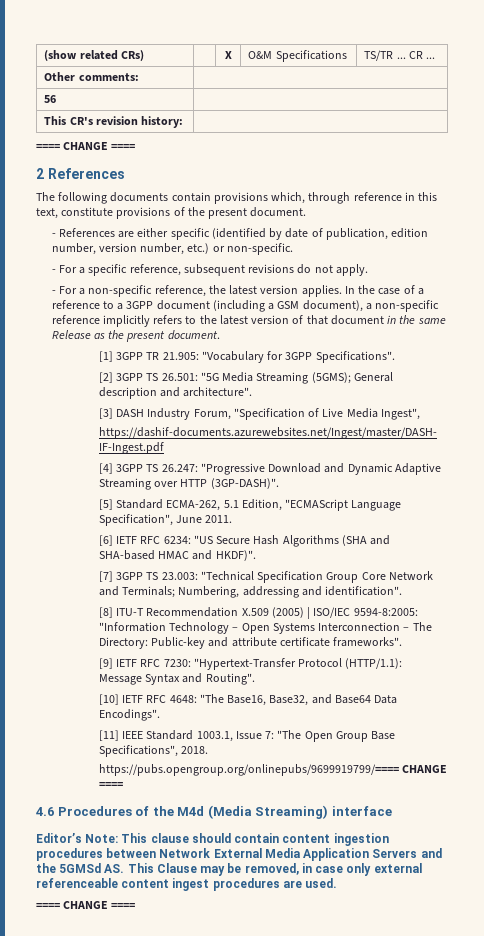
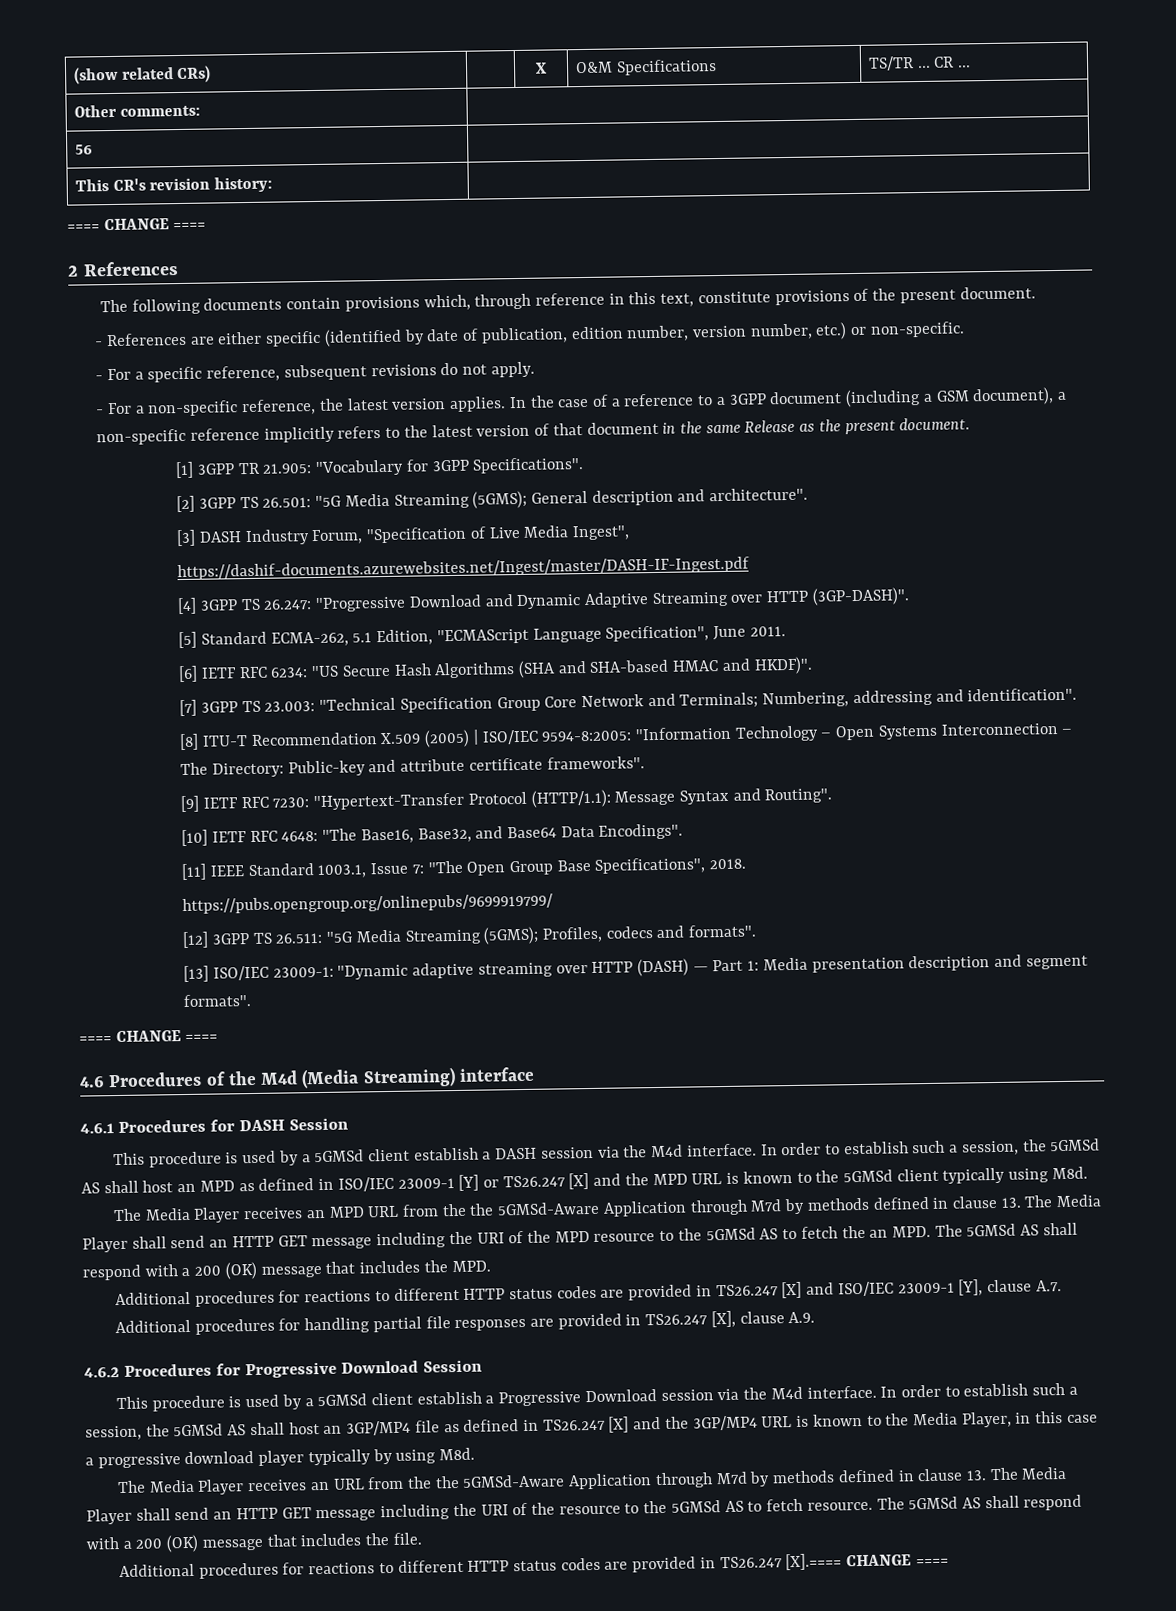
- https://pubs.opengroup.org/onlinepubs/9699919799/==== CHANGE ====
+ https://pubs.opengroup.org/onlinepubs/9699919799/
+ [12] 3GPP TS 26.511: "5G Media Streaming (5GMS); Profiles, codecs and formats".
+ [13] ISO/IEC 23009-1: "Dynamic adaptive streaming over HTTP (DASH) — Part 1: Media presentation description and segment formats".
+ ==== CHANGE ====
- Editor’s Note: This clause should contain content ingestion procedures between Network External Media Application Servers and the 5GMSd AS. This Clause may be removed, in case only external referenceable content ingest procedures are used.
- ==== CHANGE ====
+ 4.6.1 Procedures for DASH Session
+ This procedure is used by a 5GMSd client establish a DASH session via the M4d interface. In order to establish such a session, the 5GMSd AS shall host an MPD as defined in ISO/IEC 23009-1 [Y] or TS26.247 [X] and the MPD URL is known to the 5GMSd client typically using M8d.
+ The Media Player receives an MPD URL from the the 5GMSd-Aware Application through M7d by methods defined in clause 13. The Media Player shall send an HTTP GET message including the URI of the MPD resource to the 5GMSd AS to fetch the an MPD. The 5GMSd AS shall respond with a 200 (OK) message that includes the MPD.
+ Additional procedures for reactions to different HTTP status codes are provided in TS26.247 [X] and ISO/IEC 23009-1 [Y], clause A.7.
+ Additional procedures for handling partial file responses are provided in TS26.247 [X], clause A.9.
+ 4.6.2 Procedures for Progressive Download Session
+ This procedure is used by a 5GMSd client establish a Progressive Download session via the M4d interface. In order to establish such a session, the 5GMSd AS shall host an 3GP/MP4 file as defined in TS26.247 [X] and the 3GP/MP4 URL is known to the Media Player, in this case a progressive download player typically by using M8d.
+ The Media Player receives an URL from the the 5GMSd-Aware Application through M7d by methods defined in clause 13. The Media Player shall send an HTTP GET message including the URI of the resource to the 5GMSd AS to fetch resource. The 5GMSd AS shall respond with a 200 (OK) message that includes the file.
+ Additional procedures for reactions to different HTTP status codes are provided in TS26.247 [X].==== CHANGE ====

